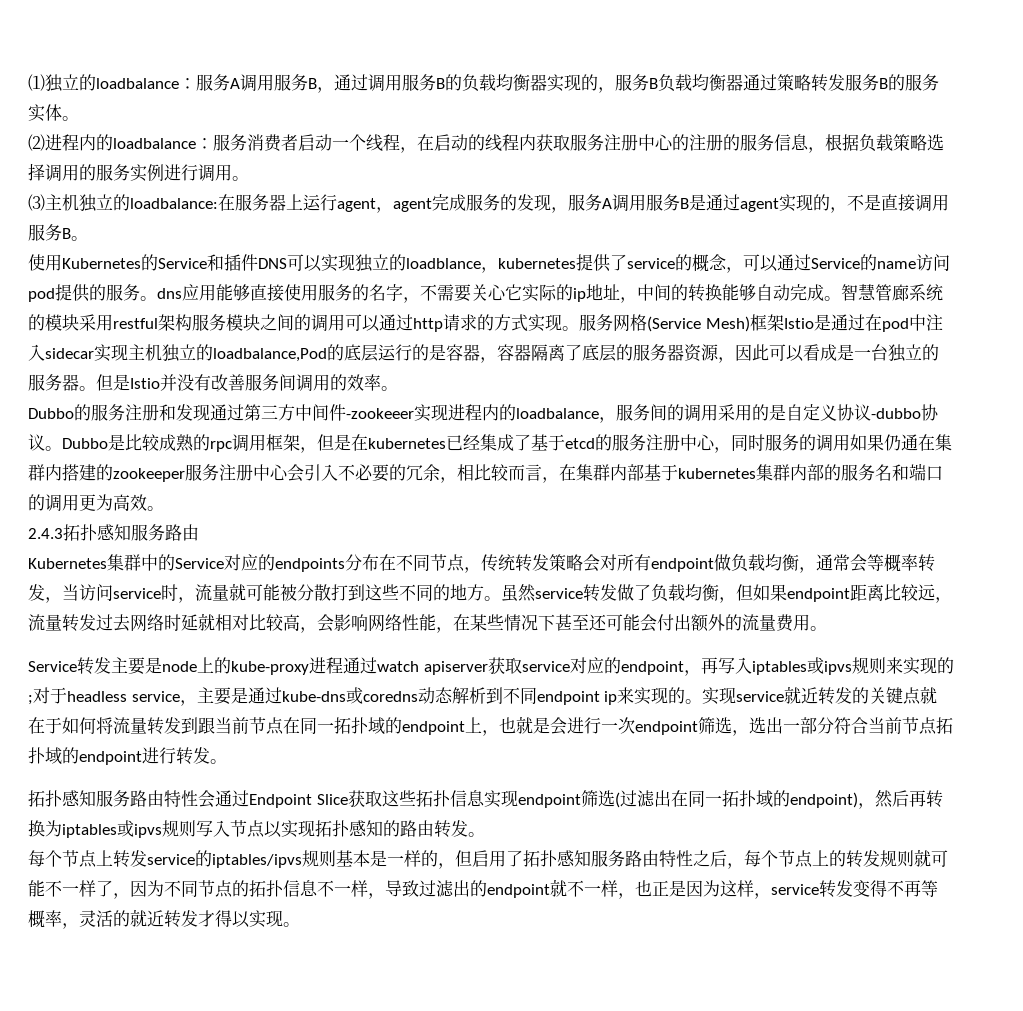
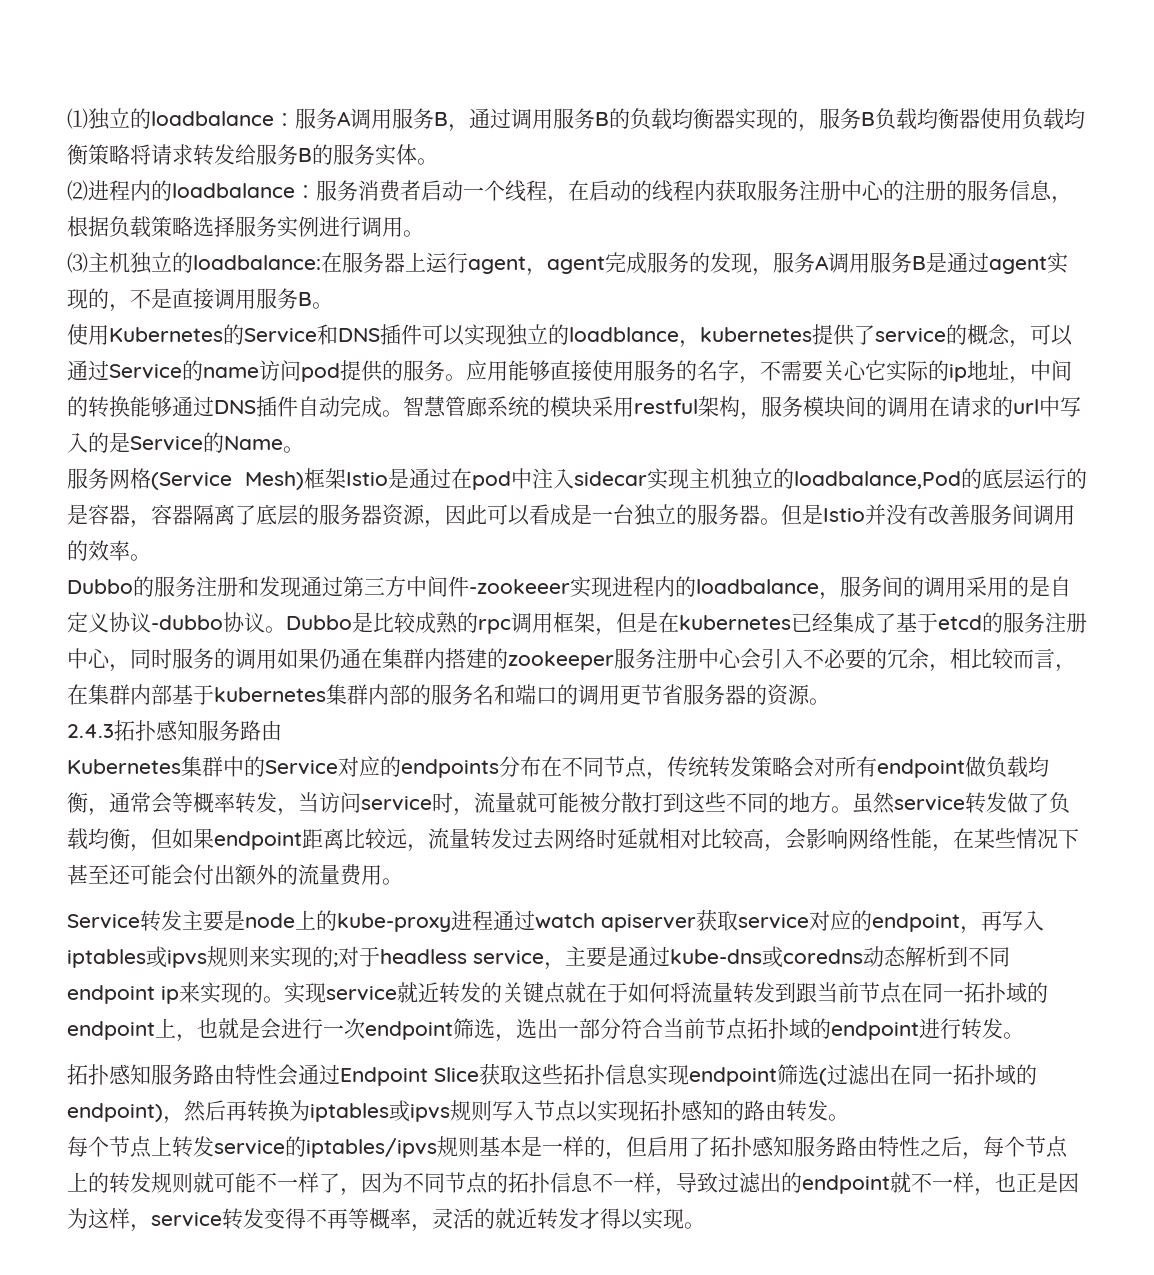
- ⑴独立的loadbalance：服务A调用服务B，通过调用服务B的负载均衡器实现的，服务B负载均衡器通过策略转发服务B的服务实体。
+ ⑴独立的loadbalance：服务A调用服务B，通过调用服务B的负载均衡器实现的，服务B负载均衡器使用负载均衡策略将请求转发给服务B的服务实体。
- ⑵进程内的loadbalance：服务消费者启动一个线程，在启动的线程内获取服务注册中心的注册的服务信息，根据负载策略选择调用的服务实例进行调用。
+ ⑵进程内的loadbalance：服务消费者启动一个线程，在启动的线程内获取服务注册中心的注册的服务信息，根据负载策略选择服务实例进行调用。
- 使用Kubernetes的Service和插件DNS可以实现独立的loadblance，kubernetes提供了service的概念，可以通过Service的name访问pod提供的服务。dns应用能够直接使用服务的名字，不需要关心它实际的ip地址，中间的转换能够自动完成。
+ 使用Kubernetes的Service和DNS插件可以实现独立的loadblance，kubernetes提供了service的概念，可以通过Service的name访问pod提供的服务。应用能够直接使用服务的名字，不需要关心它实际的ip地址，中间的转换能够通过DNS插件自动完成。
- 智慧管廊系统的模块采用restful架构服务模块之间的调用可以通过http请求的方式实现。服务网格(Service Mesh)框架Istio是通过在pod中注入sidecar实现主机独立的loadbalance,Pod的底层运行的是容器，容器隔离了底层的服务器资源，因此可以看成是一台独立的服务器。
+ 智慧管廊系统的模块采用restful架构，服务模块间的调用在请求的url中写入的是Service的Name。
+ 服务网格(Service Mesh)框架Istio是通过在pod中注入sidecar实现主机独立的loadbalance,Pod的底层运行的是容器，容器隔离了底层的服务器资源，因此可以看成是一台独立的服务器。
- Dubbo是比较成熟的rpc调用框架，但是在kubernetes已经集成了基于etcd的服务注册中心，同时服务的调用如果仍通在集群内搭建的zookeeper服务注册中心会引入不必要的冗余，相比较而言，在集群内部基于kubernetes集群内部的服务名和端口的调用更为高效。
+ Dubbo是比较成熟的rpc调用框架，但是在kubernetes已经集成了基于etcd的服务注册中心，同时服务的调用如果仍通在集群内搭建的zookeeper服务注册中心会引入不必要的冗余，相比较而言，在集群内部基于kubernetes集群内部的服务名和端口的调用更节省服务器的资源。

